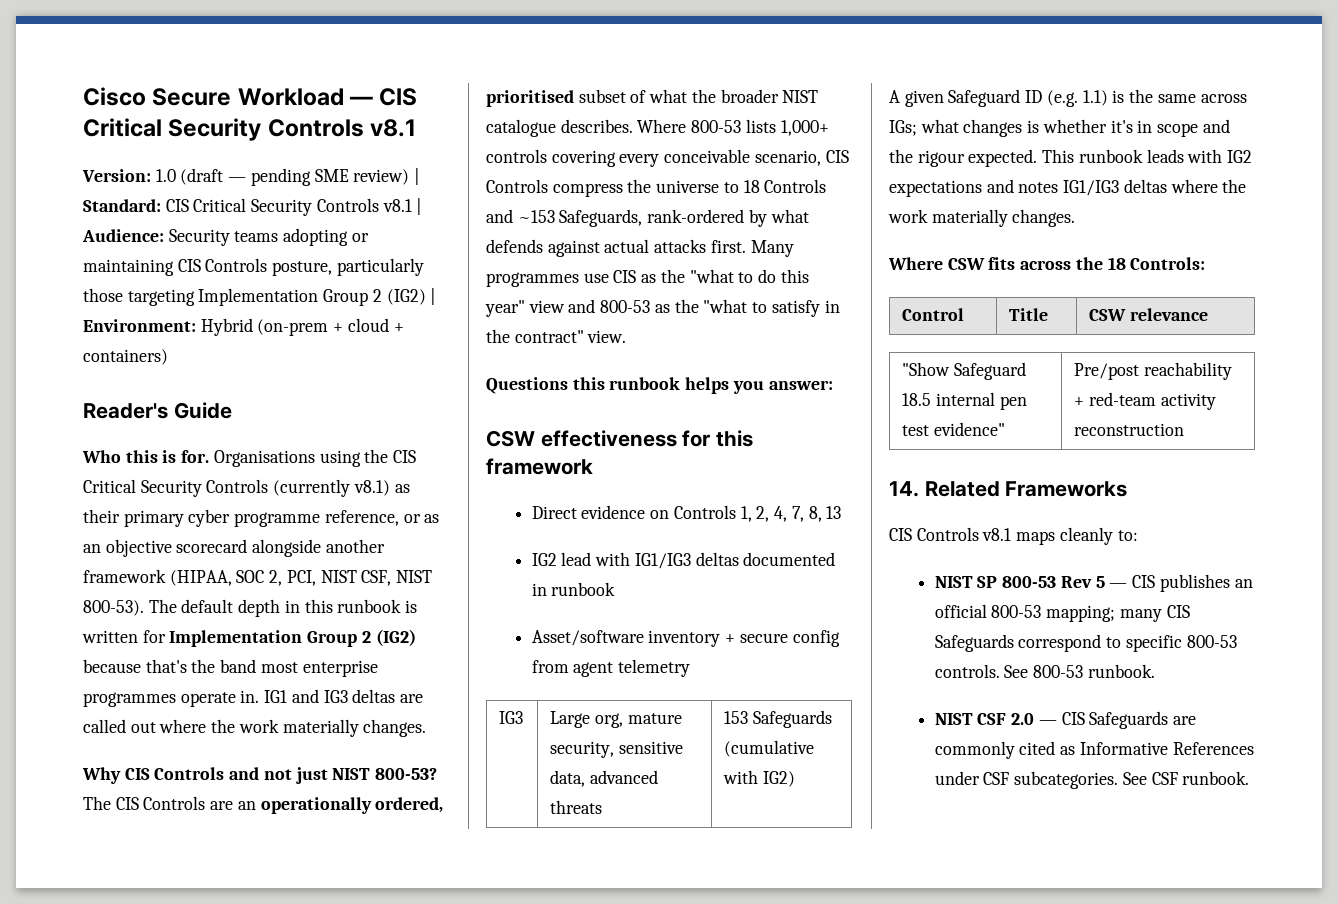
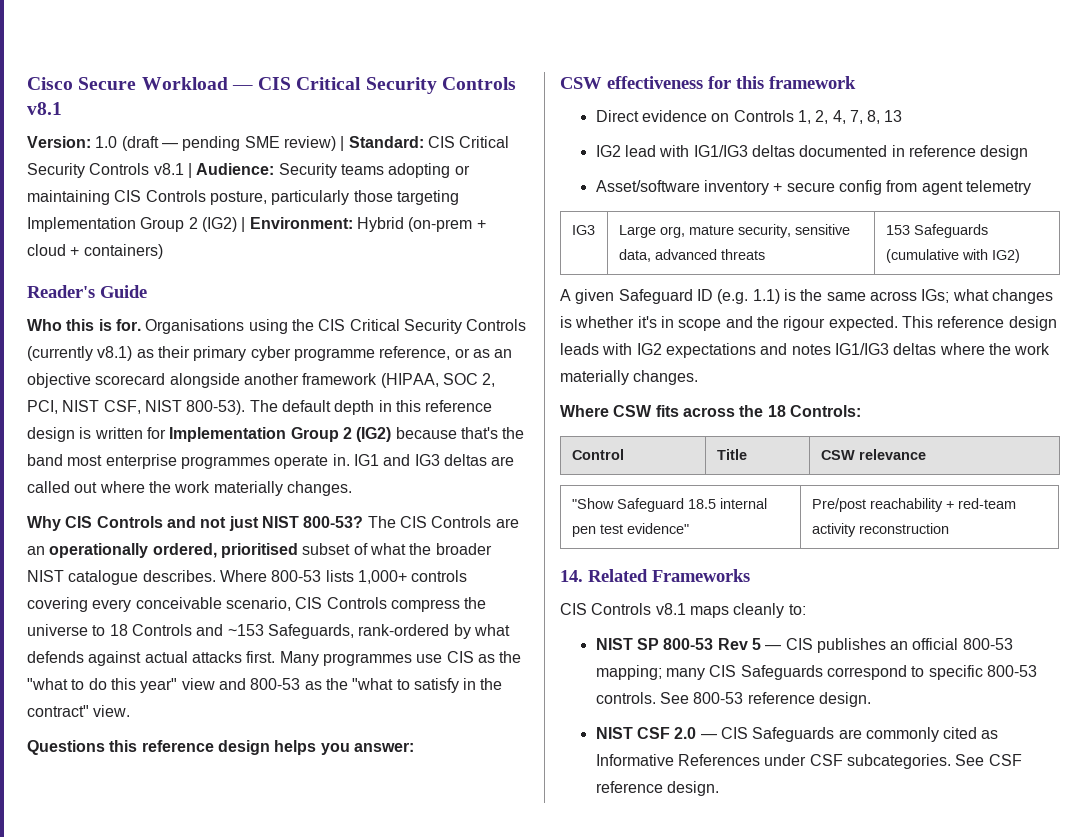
- The default depth in this runbook is written for Implementation Group 2 (IG2) because that's the band most enterprise programmes operate in.
+ The default depth in this reference design is written for Implementation Group 2 (IG2) because that's the band most enterprise programmes operate in.
- Questions this runbook helps you answer:
+ Questions this reference design helps you answer:
- IG2 lead with IG1/IG3 deltas documented in runbook
+ IG2 lead with IG1/IG3 deltas documented in reference design
- This runbook leads with IG2 expectations and notes IG1/IG3 deltas where the work materially changes.
+ This reference design leads with IG2 expectations and notes IG1/IG3 deltas where the work materially changes.
- See 800-53 runbook.
+ See 800-53 reference design.
- See CSF runbook.
+ See CSF reference design.

